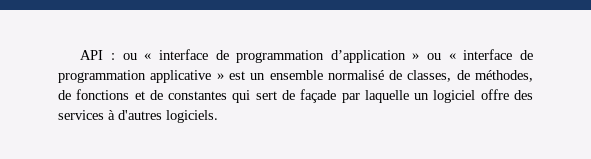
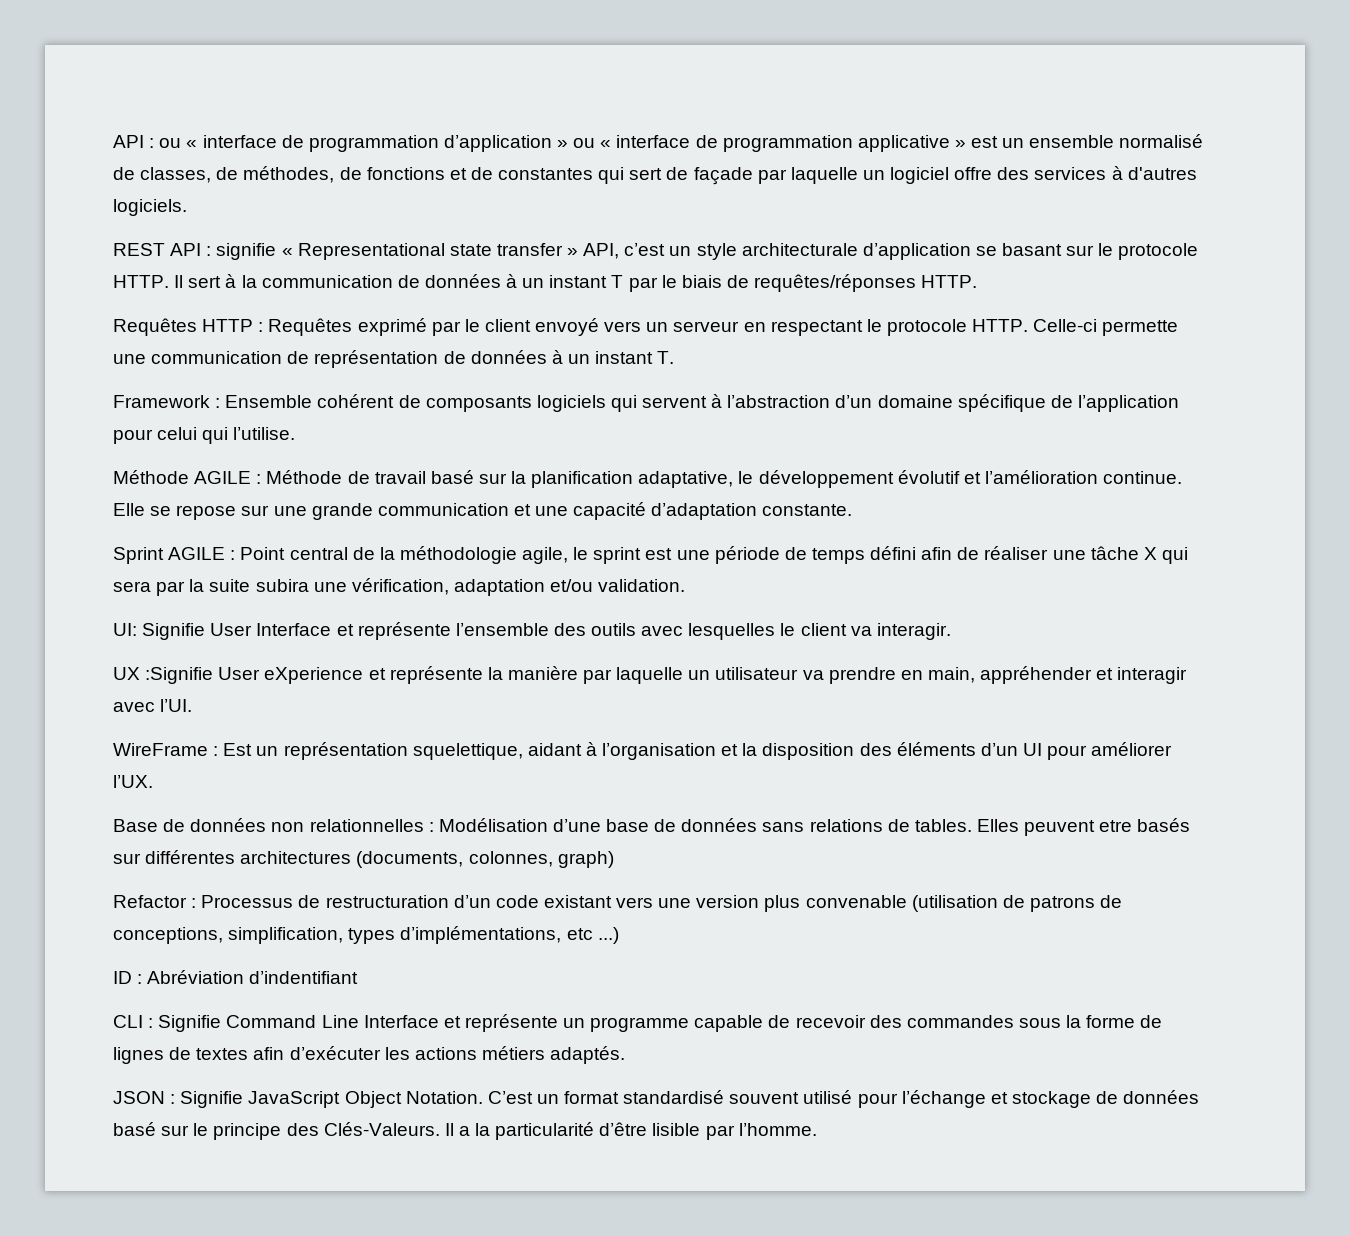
+ REST API : signifie « Representational state transfer » API, c’est un style architecturale d’application se basant sur le protocole HTTP. Il sert à la communication de données à un instant T par le biais de requêtes/réponses HTTP.
+ Requêtes HTTP : Requêtes exprimé par le client envoyé vers un serveur en respectant le protocole HTTP. Celle-ci permette une communication de représentation de données à un instant T.
+ Framework : Ensemble cohérent de composants logiciels qui servent à l’abstraction d’un domaine spécifique de l’application pour celui qui l’utilise.
+ Méthode AGILE : Méthode de travail basé sur la planification adaptative, le développement évolutif et l’amélioration continue. Elle se repose sur une grande communication et une capacité d’adaptation constante.
+ Sprint AGILE : Point central de la méthodologie agile, le sprint est une période de temps défini afin de réaliser une tâche X qui sera par la suite subira une vérification, adaptation et/ou validation.
+ UI: Signifie User Interface et représente l’ensemble des outils avec lesquelles le client va interagir.
+ UX :Signifie User eXperience et représente la manière par laquelle un utilisateur va prendre en main, appréhender et interagir avec l’UI.
+ WireFrame : Est un représentation squelettique, aidant à l’organisation et la disposition des éléments d’un UI pour améliorer l’UX.
+ Base de données non relationnelles : Modélisation d’une base de données sans relations de tables. Elles peuvent etre basés sur différentes architectures (documents, colonnes, graph)
+ Refactor : Processus de restructuration d’un code existant vers une version plus convenable (utilisation de patrons de conceptions, simplification, types d’implémentations, etc ...)
+ ID : Abréviation d’indentifiant
+ CLI : Signifie Command Line Interface et représente un programme capable de recevoir des commandes sous la forme de lignes de textes afin d’exécuter les actions métiers adaptés.
+ JSON : Signifie JavaScript Object Notation. C’est un format standardisé souvent utilisé pour l’échange et stockage de données basé sur le principe des Clés-Valeurs. Il a la particularité d’être lisible par l’homme.

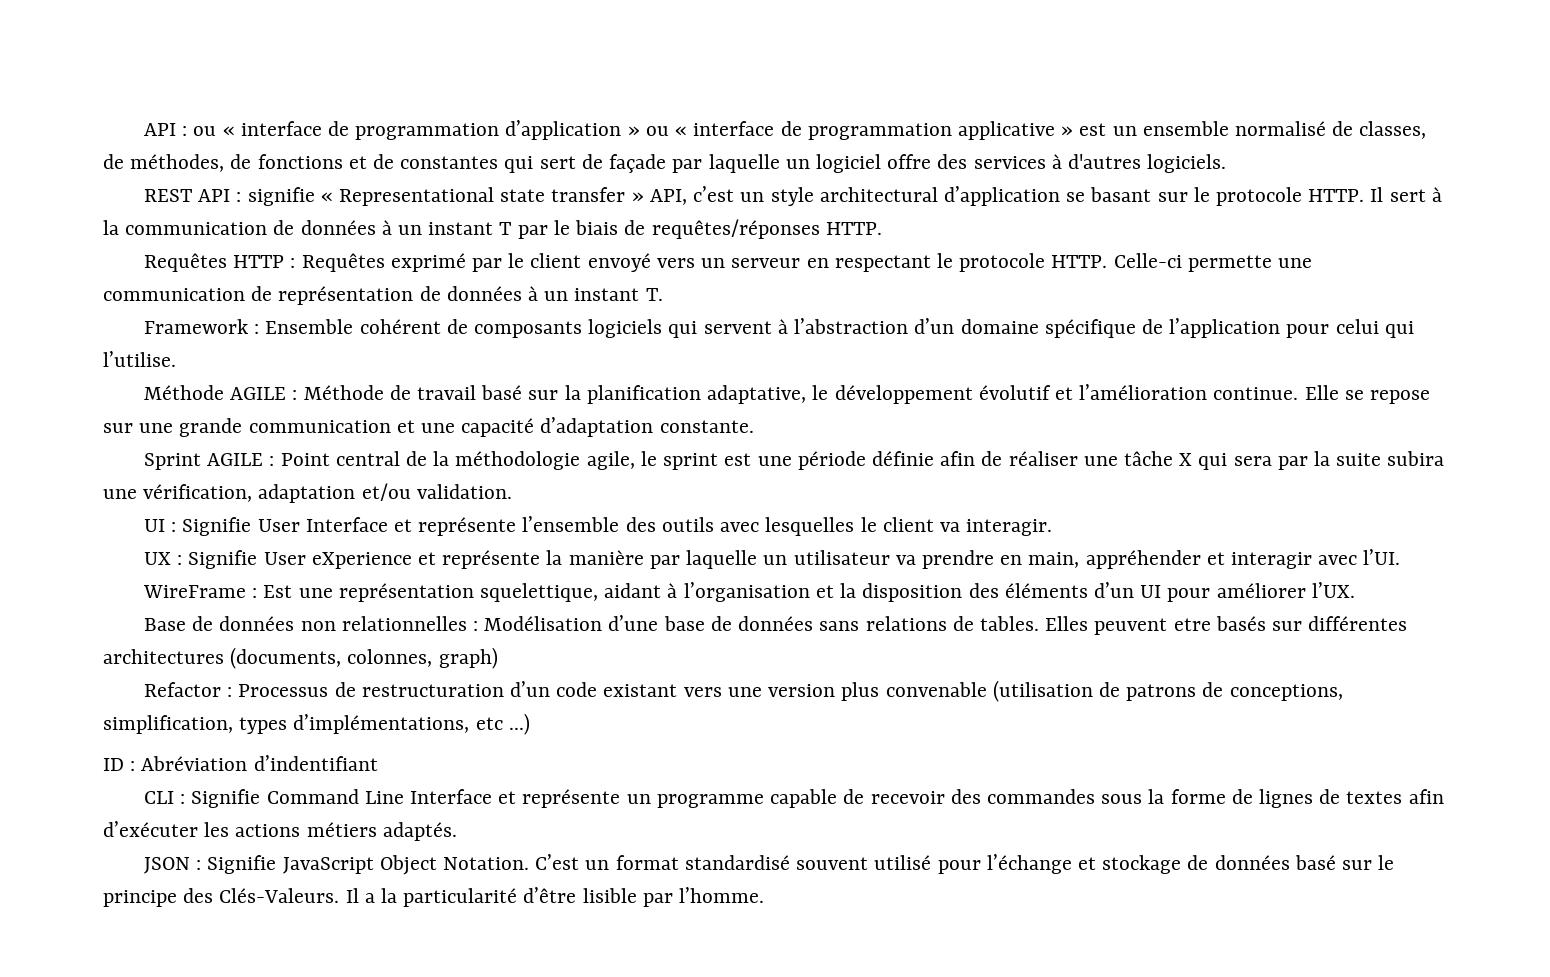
- REST API : signifie « Representational state transfer » API, c’est un style architecturale d’application se basant sur le protocole HTTP.
+ REST API : signifie « Representational state transfer » API, c’est un style architectural d’application se basant sur le protocole HTTP.
- Sprint AGILE : Point central de la méthodologie agile, le sprint est une période de temps défini afin de réaliser une tâche X qui sera par la suite subira une vérification, adaptation et/ou validation.
+ Sprint AGILE : Point central de la méthodologie agile, le sprint est une période définie afin de réaliser une tâche X qui sera par la suite subira une vérification, adaptation et/ou validation.
- UI: Signifie User Interface et représente l’ensemble des outils avec lesquelles le client va interagir.
+ UI : Signifie User Interface et représente l’ensemble des outils avec lesquelles le client va interagir.
- UX :Signifie User eXperience et représente la manière par laquelle un utilisateur va prendre en main, appréhender et interagir avec l’UI.
+ UX : Signifie User eXperience et représente la manière par laquelle un utilisateur va prendre en main, appréhender et interagir avec l’UI.
- WireFrame : Est un représentation squelettique, aidant à l’organisation et la disposition des éléments d’un UI pour améliorer l’UX.
+ WireFrame : Est une représentation squelettique, aidant à l’organisation et la disposition des éléments d’un UI pour améliorer l’UX.

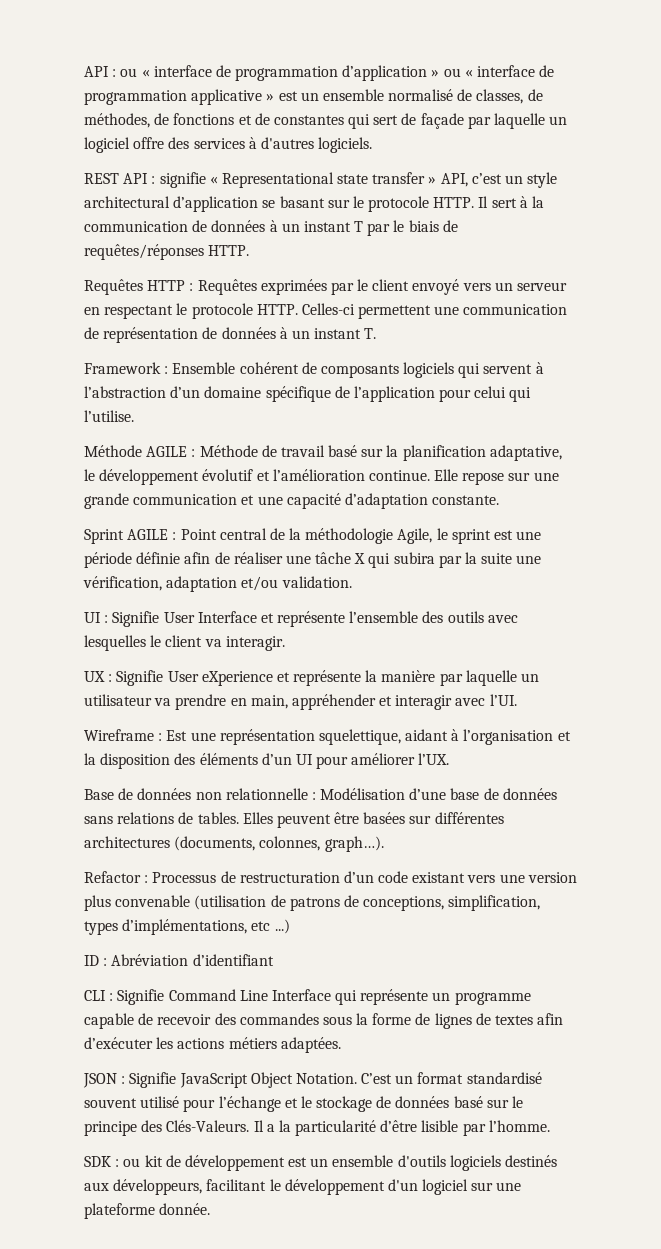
- Requêtes HTTP : Requêtes exprimé par le client envoyé vers un serveur en respectant le protocole HTTP.
+ Requêtes HTTP : Requêtes exprimées par le client envoyé vers un serveur en respectant le protocole HTTP.
- Celle-ci permette une communication de représentation de données à un instant T.
+ Celles-ci permettent une communication de représentation de données à un instant T.
- Elle se repose sur une grande communication et une capacité d’adaptation constante.
+ Elle repose sur une grande communication et une capacité d’adaptation constante.
- Sprint AGILE : Point central de la méthodologie agile, le sprint est une période définie afin de réaliser une tâche X qui sera par la suite subira une vérification, adaptation et/ou validation.
+ Sprint AGILE : Point central de la méthodologie Agile, le sprint est une période définie afin de réaliser une tâche X qui subira par la suite une vérification, adaptation et/ou validation.
- WireFrame : Est une représentation squelettique, aidant à l’organisation et la disposition des éléments d’un UI pour améliorer l’UX.
+ Wireframe : Est une représentation squelettique, aidant à l’organisation et la disposition des éléments d’un UI pour améliorer l’UX.
- Base de données non relationnelles : Modélisation d’une base de données sans relations de tables.
+ Base de données non relationnelle : Modélisation d’une base de données sans relations de tables.
- Elles peuvent etre basés sur différentes architectures (documents, colonnes, graph)
+ Elles peuvent être basées sur différentes architectures (documents, colonnes, graph…).
- ID : Abréviation d’indentifiant
+ ID : Abréviation d’identifiant
- CLI : Signifie Command Line Interface et représente un programme capable de recevoir des commandes sous la forme de lignes de textes afin d’exécuter les actions métiers adaptés.
+ CLI : Signifie Command Line Interface qui représente un programme capable de recevoir des commandes sous la forme de lignes de textes afin d’exécuter les actions métiers adaptées.
- C’est un format standardisé souvent utilisé pour l’échange et stockage de données basé sur le principe des Clés-Valeurs.
+ C’est un format standardisé souvent utilisé pour l’échange et le stockage de données basé sur le principe des Clés-Valeurs.
+ SDK : ou kit de développement est un ensemble d'outils logiciels destinés aux développeurs, facilitant le développement d'un logiciel sur une plateforme donnée.

